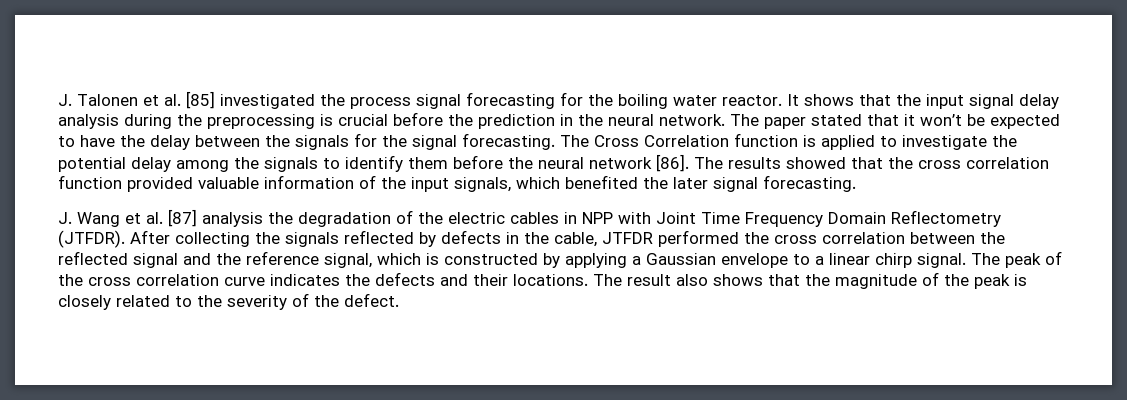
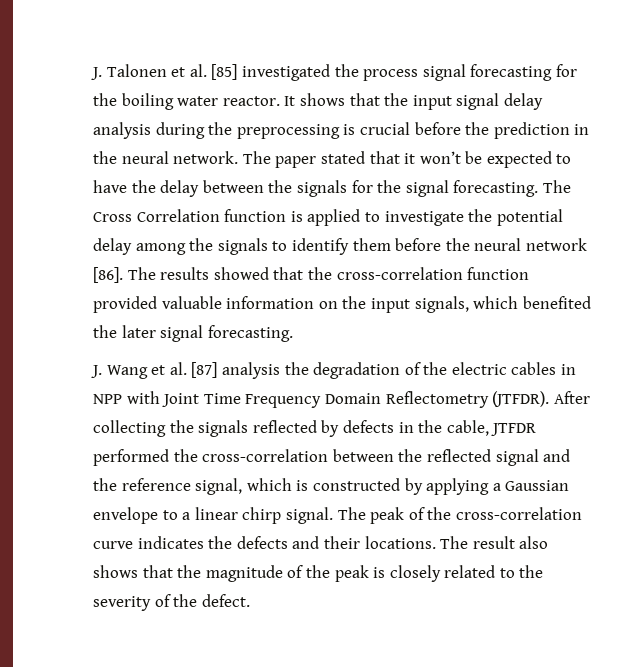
- The results showed that the cross correlation function provided valuable information of the input signals, which benefited the later signal forecasting.
+ The results showed that the cross-correlation function provided valuable information on the input signals, which benefited the later signal forecasting.
- After collecting the signals reflected by defects in the cable, JTFDR performed the cross correlation between the reflected signal and the reference signal, which is constructed by applying a Gaussian envelope to a linear chirp signal.
+ After collecting the signals reflected by defects in the cable, JTFDR performed the cross-correlation between the reflected signal and the reference signal, which is constructed by applying a Gaussian envelope to a linear chirp signal.
- The peak of the cross correlation curve indicates the defects and their locations.
+ The peak of the cross-correlation curve indicates the defects and their locations.

